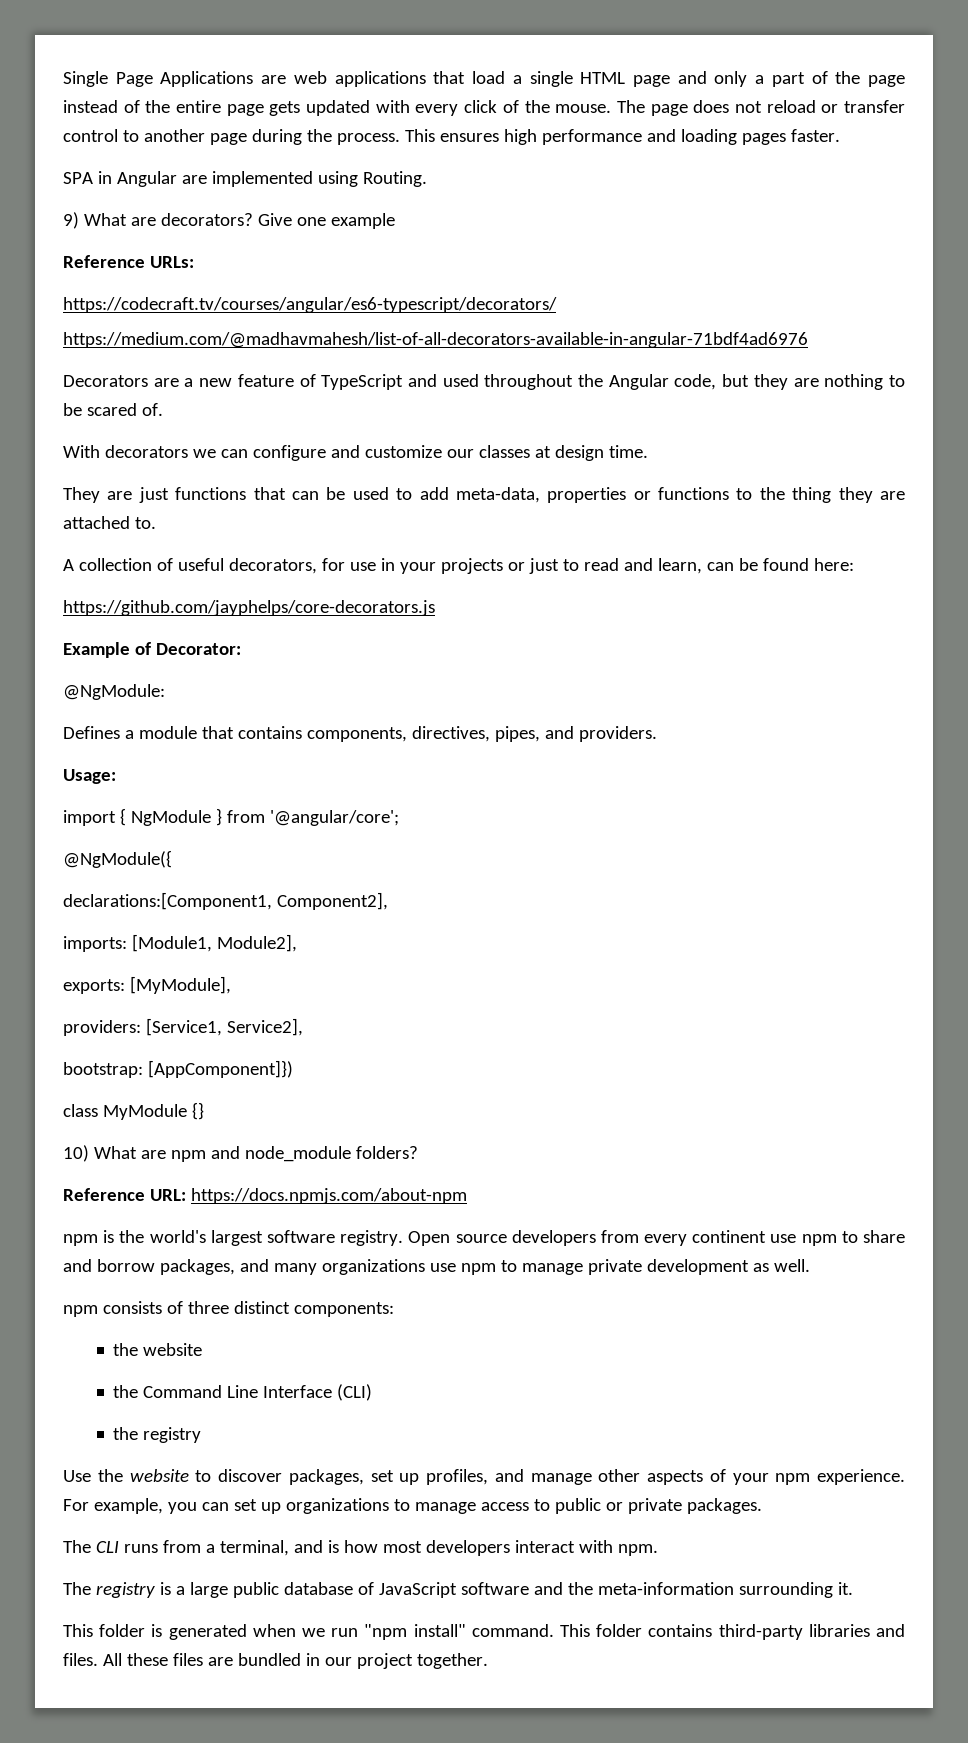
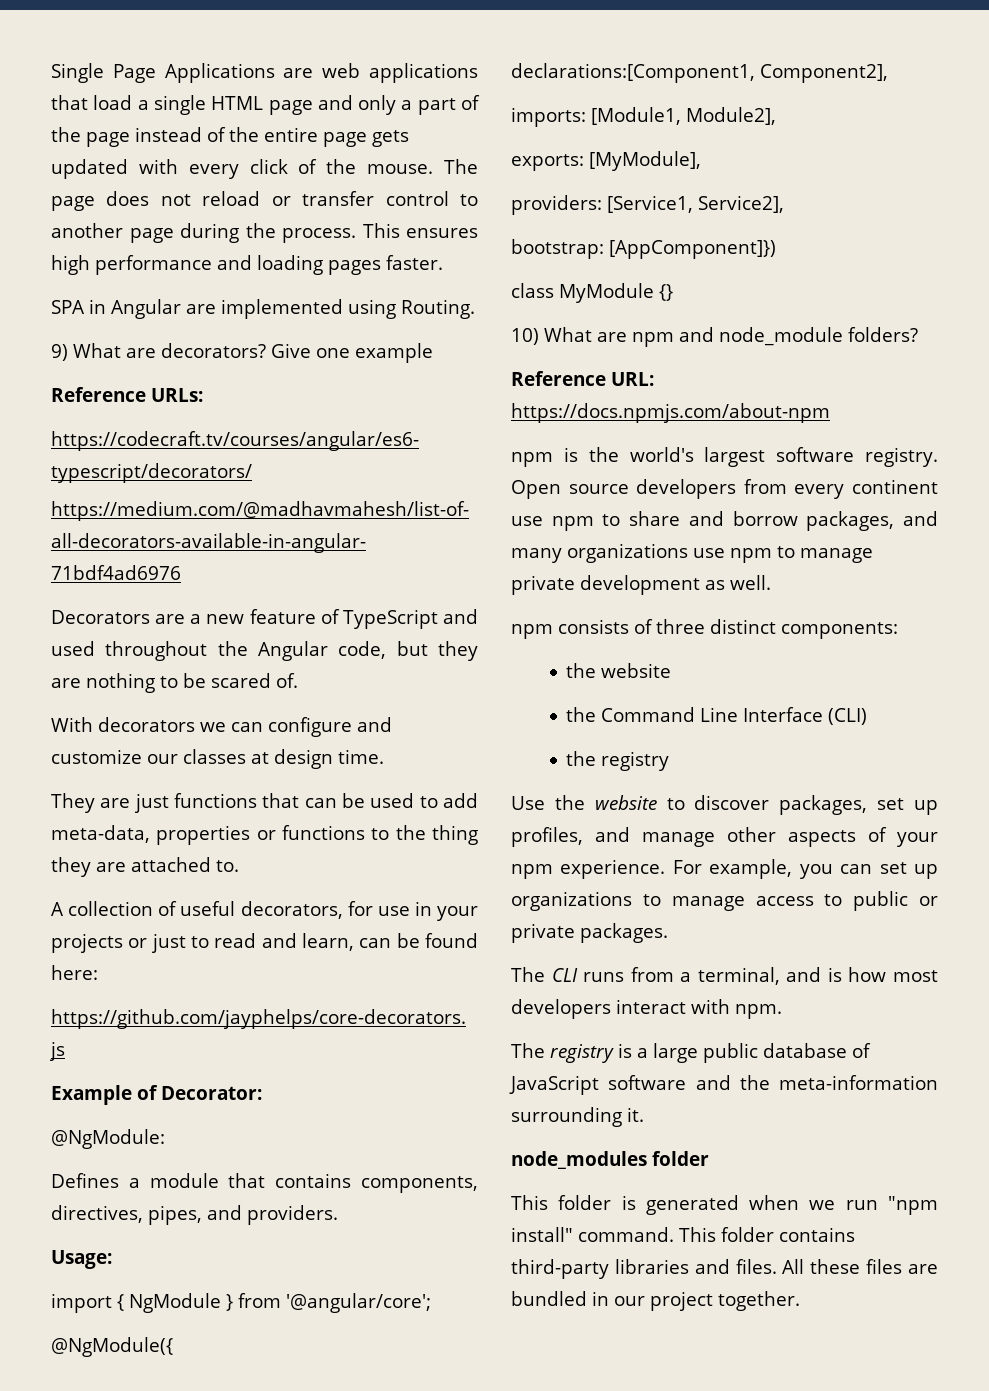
+ node_modules folder

